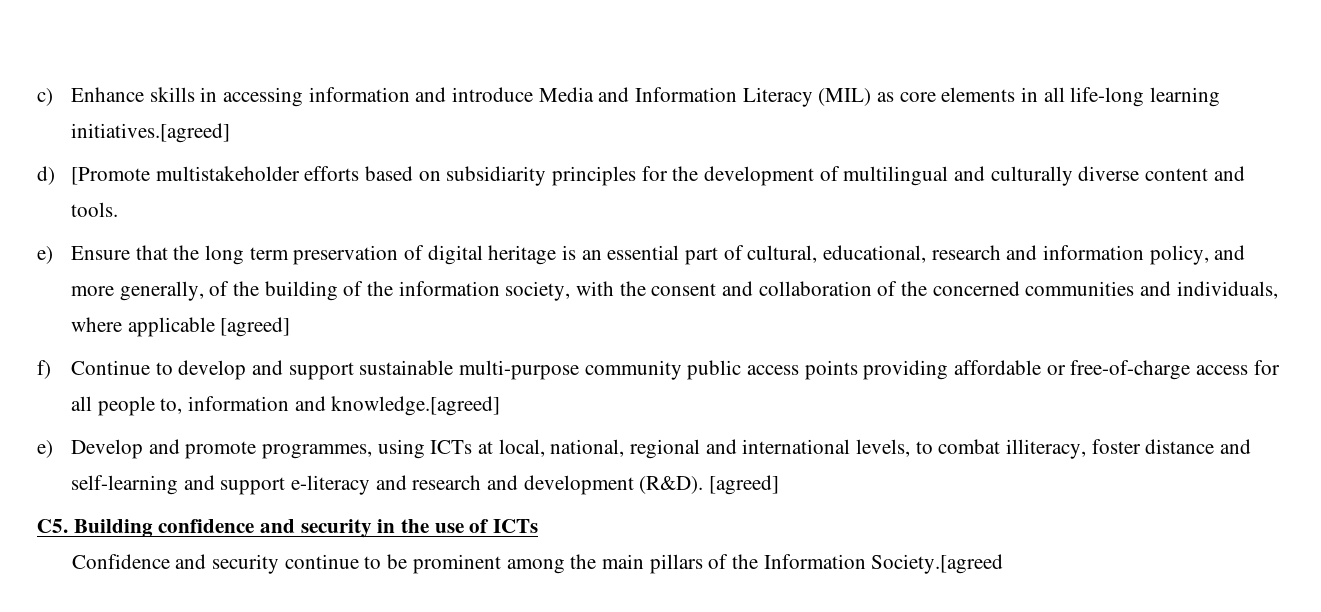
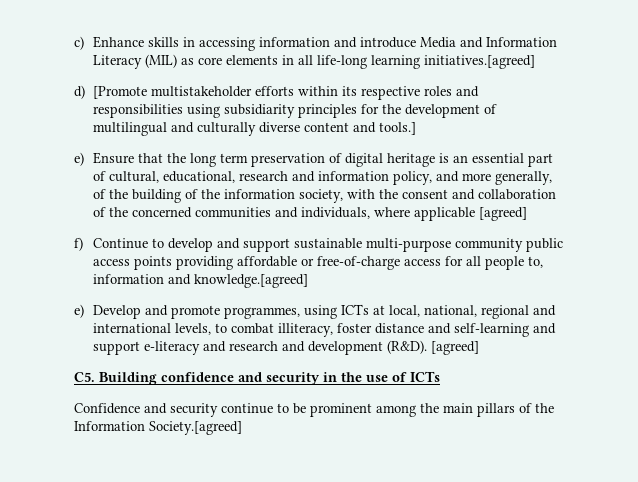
- d) [Promote multistakeholder efforts based on subsidiarity principles for the development of multilingual and culturally diverse content and tools.
+ d) [Promote multistakeholder efforts within its respective roles and responsibilities using subsidiarity principles for the development of multilingual and culturally diverse content and tools.]
- Confidence and security continue to be prominent among the main pillars of the Information Society.[agreed
+ Confidence and security continue to be prominent among the main pillars of the Information Society.[agreed]

